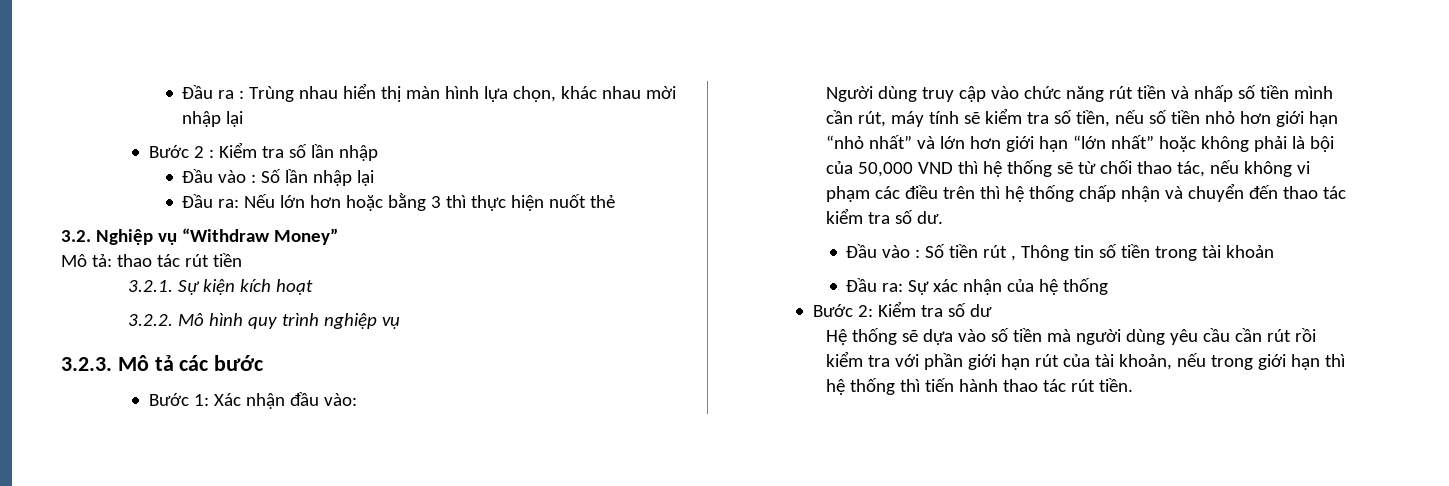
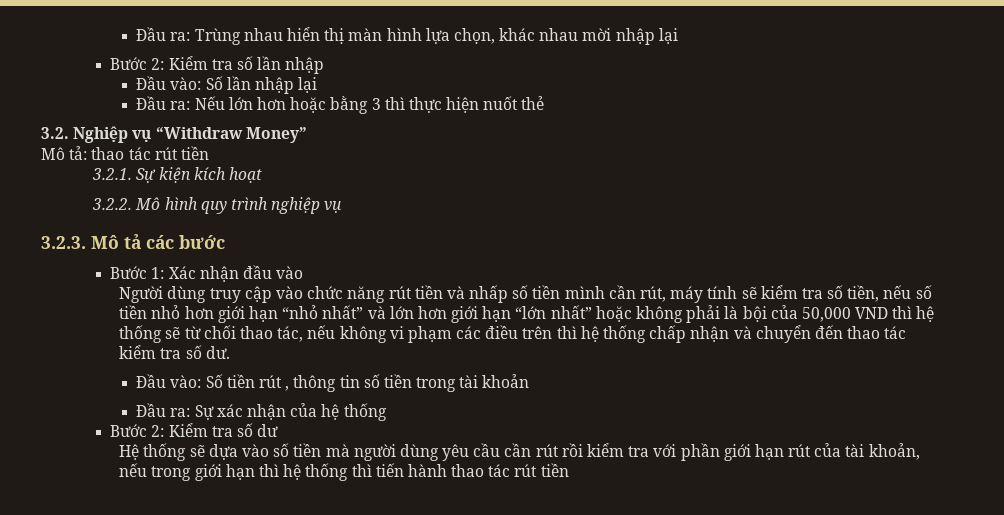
- Đầu ra : Trùng nhau hiển thị màn hình lựa chọn, khác nhau mời nhập lại
+ Đầu ra: Trùng nhau hiển thị màn hình lựa chọn, khác nhau mời nhập lại
- Bước 2 : Kiểm tra số lần nhập
+ Bước 2: Kiểm tra số lần nhập
- Đầu vào : Số lần nhập lại
+ Đầu vào: Số lần nhập lại
- Bước 1: Xác nhận đầu vào:
+ Bước 1: Xác nhận đầu vào
- Đầu vào : Số tiền rút , Thông tin số tiền trong tài khoản
+ Đầu vào: Số tiền rút , thông tin số tiền trong tài khoản
- Hệ thống sẽ dựa vào số tiền mà người dùng yêu cầu cần rút rồi kiểm tra với phần giới hạn rút của tài khoản, nếu trong giới hạn thì hệ thống thì tiến hành thao tác rút tiền.
+ Hệ thống sẽ dựa vào số tiền mà người dùng yêu cầu cần rút rồi kiểm tra với phần giới hạn rút của tài khoản, nếu trong giới hạn thì hệ thống thì tiến hành thao tác rút tiền

